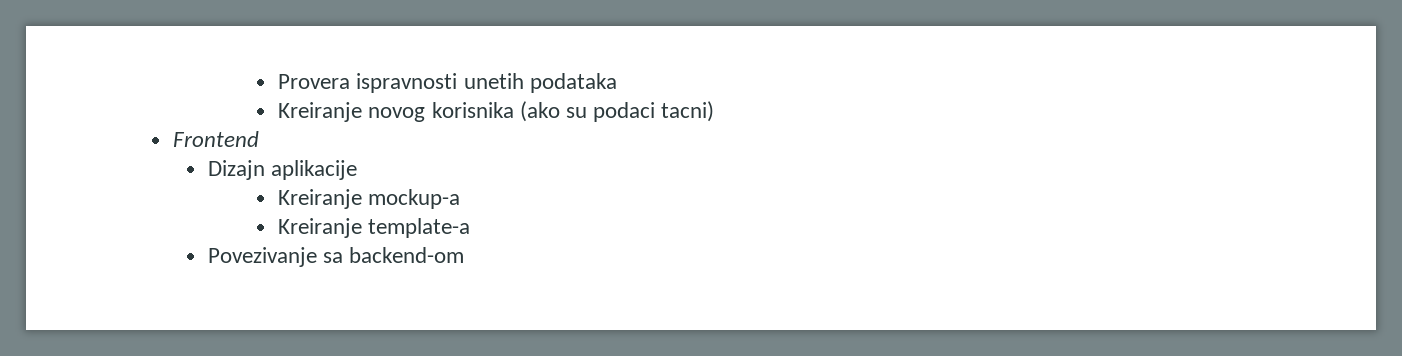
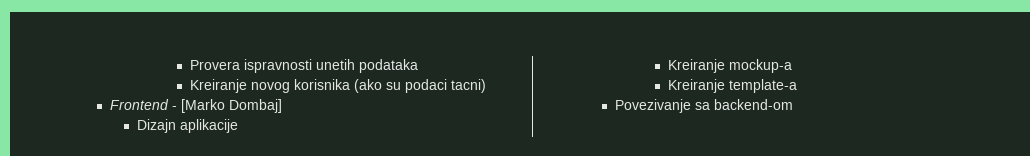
- Frontend
+ Frontend - [Marko Dombaj]

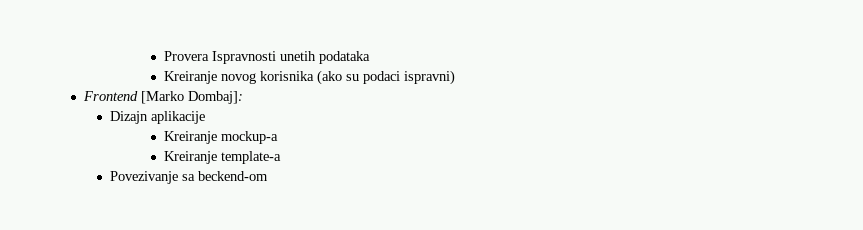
- Provera ispravnosti unetih podataka
+ Provera Ispravnosti unetih podataka
- Kreiranje novog korisnika (ako su podaci tacni)
+ Kreiranje novog korisnika (ako su podaci ispravni)
- Frontend - [Marko Dombaj]
+ Frontend [Marko Dombaj]:
- Povezivanje sa backend-om
+ Povezivanje sa beckend-om

